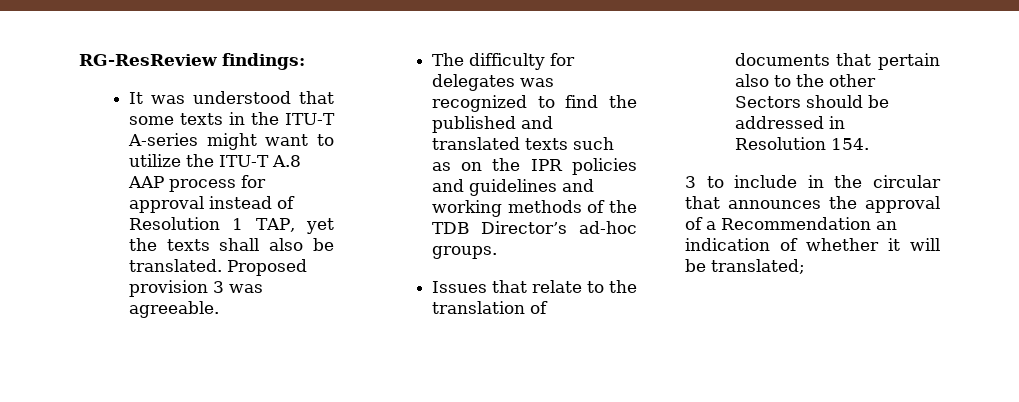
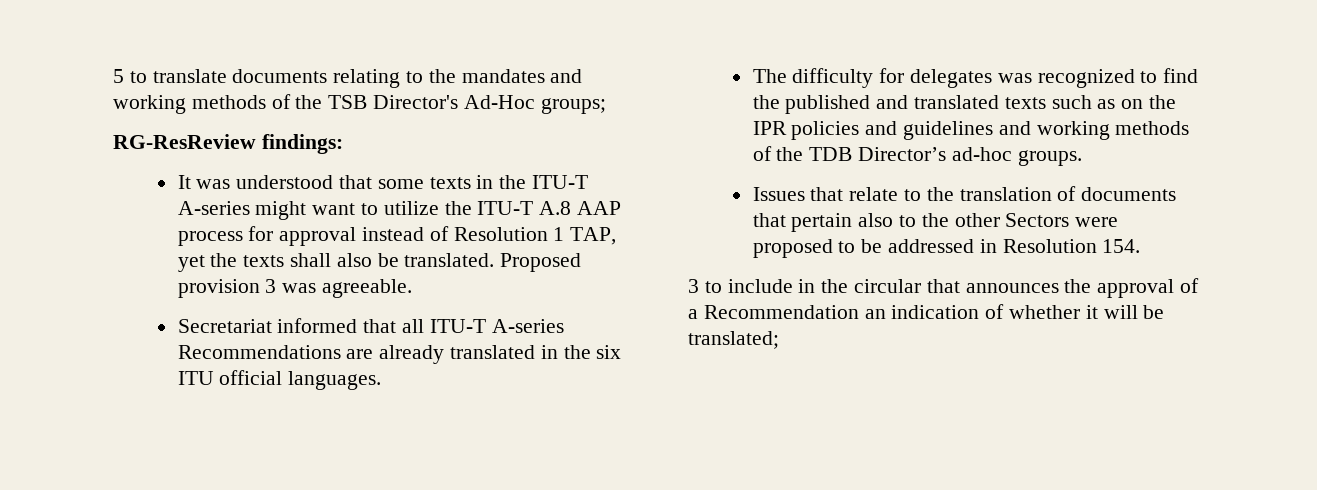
+ 5 to translate documents relating to the mandates and working methods of the TSB Director's Ad-Hoc groups;
+ Secretariat informed that all ITU-T A-series Recommendations are already translated in the six ITU official languages.
- Issues that relate to the translation of documents that pertain also to the other Sectors should be addressed in Resolution 154.
+ Issues that relate to the translation of documents that pertain also to the other Sectors were proposed to be addressed in Resolution 154.

